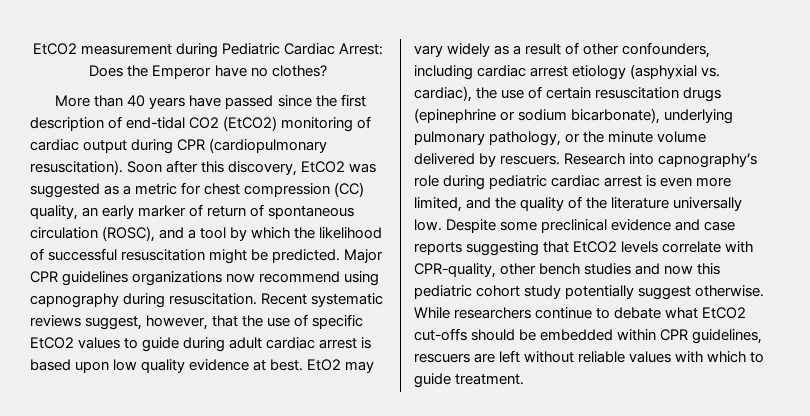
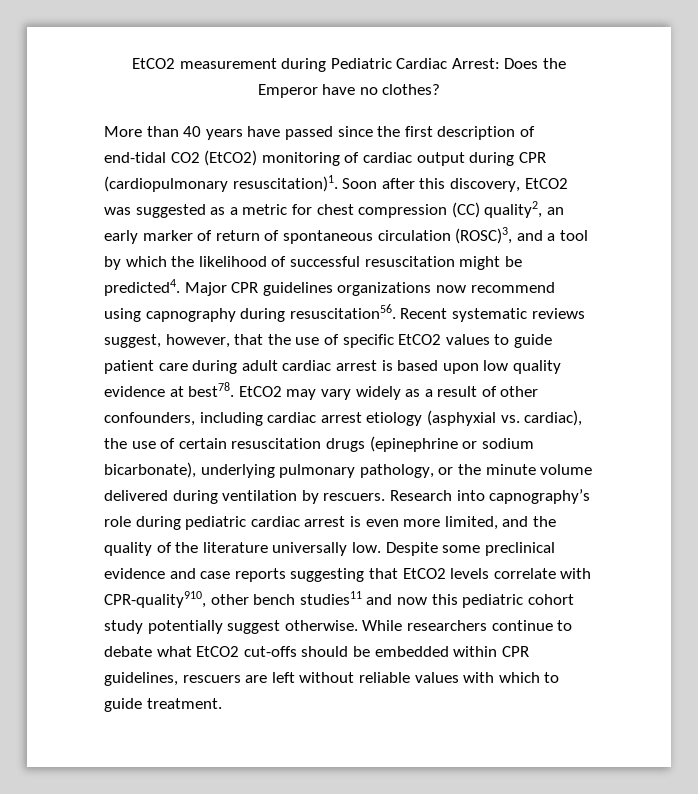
- More than 40 years have passed since the first description of end-tidal CO2 (EtCO2) monitoring of cardiac output during CPR (cardiopulmonary resuscitation).
+ More than 40 years have passed since the first description of end-tidal CO2 (EtCO2) monitoring of cardiac output during CPR (cardiopulmonary resuscitation)1.
- Soon after this discovery, EtCO2 was suggested as a metric for chest compression (CC) quality, an early marker of return of spontaneous circulation (ROSC), and a tool by which the likelihood of successful resuscitation might be predicted.
+ Soon after this discovery, EtCO2 was suggested as a metric for chest compression (CC) quality2, an early marker of return of spontaneous circulation (ROSC)3, and a tool by which the likelihood of successful resuscitation might be predicted4.
- Major CPR guidelines organizations now recommend using capnography during resuscitation.
+ Major CPR guidelines organizations now recommend using capnography during resuscitation56.
- Recent systematic reviews suggest, however, that the use of specific EtCO2 values to guide during adult cardiac arrest is based upon low quality evidence at best. EtO2 may vary widely as a result of other confounders, including cardiac arrest etiology (asphyxial vs. cardiac), the use of certain resuscitation drugs (epinephrine or sodium bicarbonate), underlying pulmonary pathology, or the minute volume delivered by rescuers.
+ Recent systematic reviews suggest, however, that the use of specific EtCO2 values to guide patient care during adult cardiac arrest is based upon low quality evidence at best78. EtCO2 may vary widely as a result of other confounders, including cardiac arrest etiology (asphyxial vs. cardiac), the use of certain resuscitation drugs (epinephrine or sodium bicarbonate), underlying pulmonary pathology, or the minute volume delivered during ventilation by rescuers.
- Despite some preclinical evidence and case reports suggesting that EtCO2 levels correlate with CPR-quality, other bench studies and now this pediatric cohort study potentially suggest otherwise.
+ Despite some preclinical evidence and case reports suggesting that EtCO2 levels correlate with CPR-quality910, other bench studies11 and now this pediatric cohort study potentially suggest otherwise.

